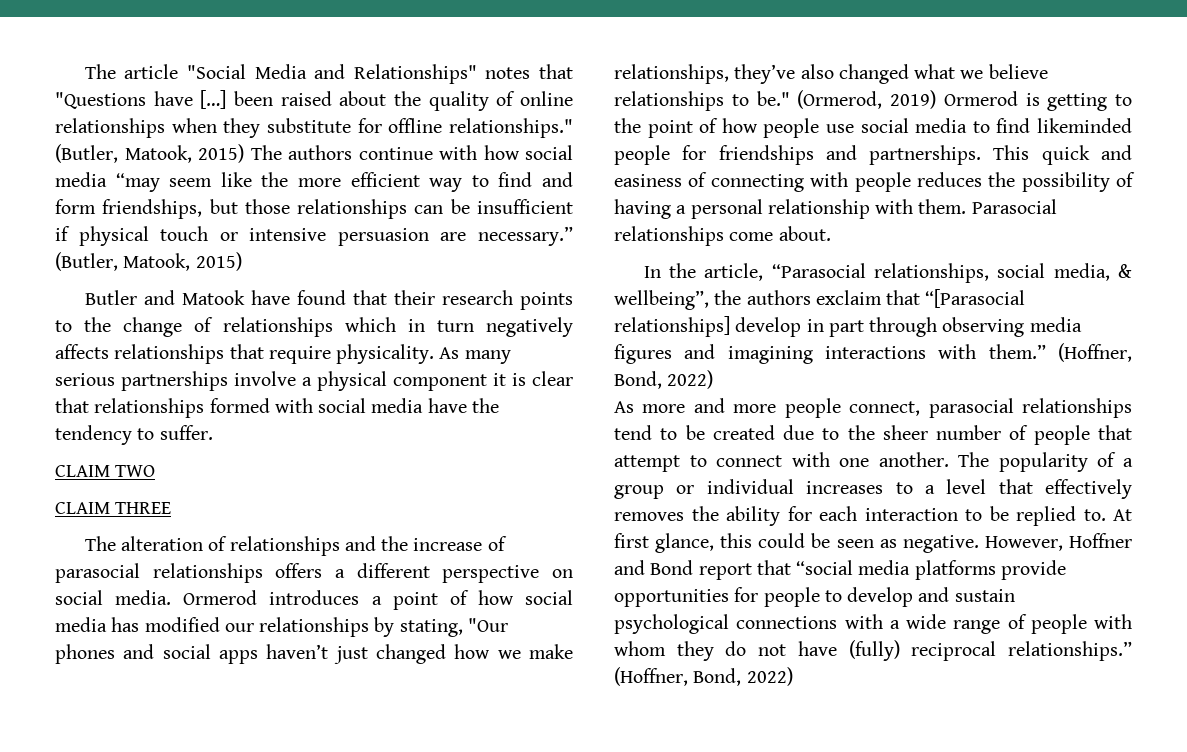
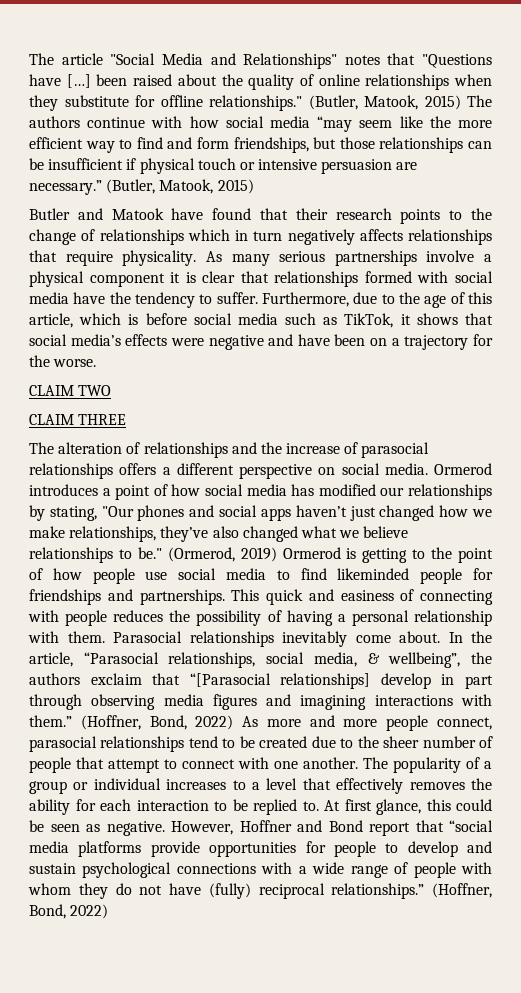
+ Furthermore, due to the age of this article, which is before social media such as TikTok, it shows that social media’s effects were negative and have been on a trajectory for the worse.
- Parasocial relationships come about.
- In the article, “Parasocial relationships, social media, & wellbeing”, the authors exclaim that “[Parasocial relationships] develop in part through observing media figures and imagining interactions with them.” (Hoffner, Bond, 2022)
- As more and more people connect, parasocial relationships tend to be created due to the sheer number of people that attempt to connect with one another.
+ Parasocial relationships inevitably come about. In the article, “Parasocial relationships, social media, & wellbeing”, the authors exclaim that “[Parasocial relationships] develop in part through observing media figures and imagining interactions with them.” (Hoffner, Bond, 2022) As more and more people connect, parasocial relationships tend to be created due to the sheer number of people that attempt to connect with one another.

